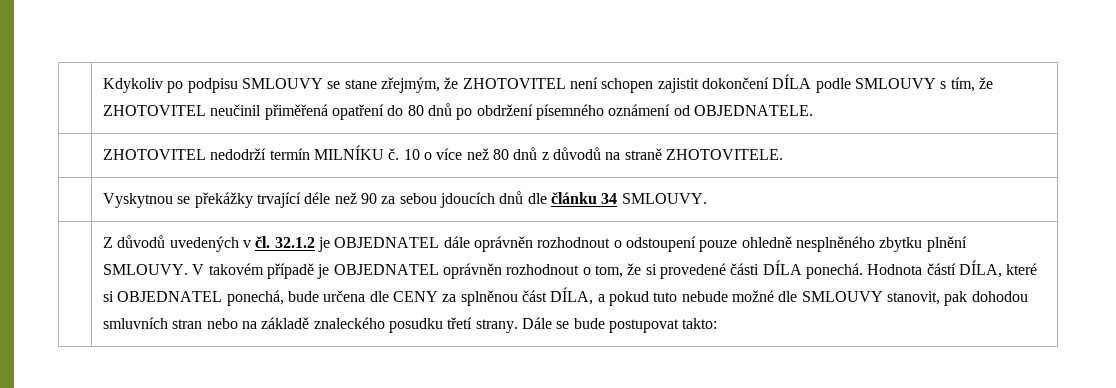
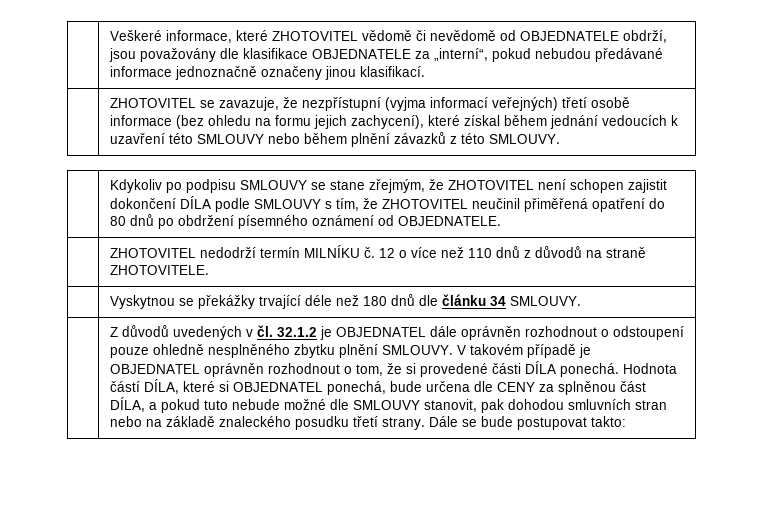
+ | Veškeré informace, které ZHOTOVITEL vědomě či nevědomě od OBJEDNATELE obdrží, jsou považovány dle klasifikace OBJEDNATELE za „interní“, pokud nebudou předávané informace jednoznačně označeny jinou klasifikací.
+ | ZHOTOVITEL se zavazuje, že nezpřístupní (vyjma informací veřejných) třetí osobě informace (bez ohledu na formu jejich zachycení), které získal během jednání vedoucích k uzavření této SMLOUVY nebo během plnění závazků z této SMLOUVY.
- | ZHOTOVITEL nedodrží termín MILNÍKU č. 10 o více než 80 dnů z důvodů na straně ZHOTOVITELE.
+ | ZHOTOVITEL nedodrží termín MILNÍKU č. 12 o více než 110 dnů z důvodů na straně ZHOTOVITELE.
- | Vyskytnou se překážky trvající déle než 90 za sebou jdoucích dnů dle článku 34 SMLOUVY.
+ | Vyskytnou se překážky trvající déle než 180 dnů dle článku 34 SMLOUVY.

